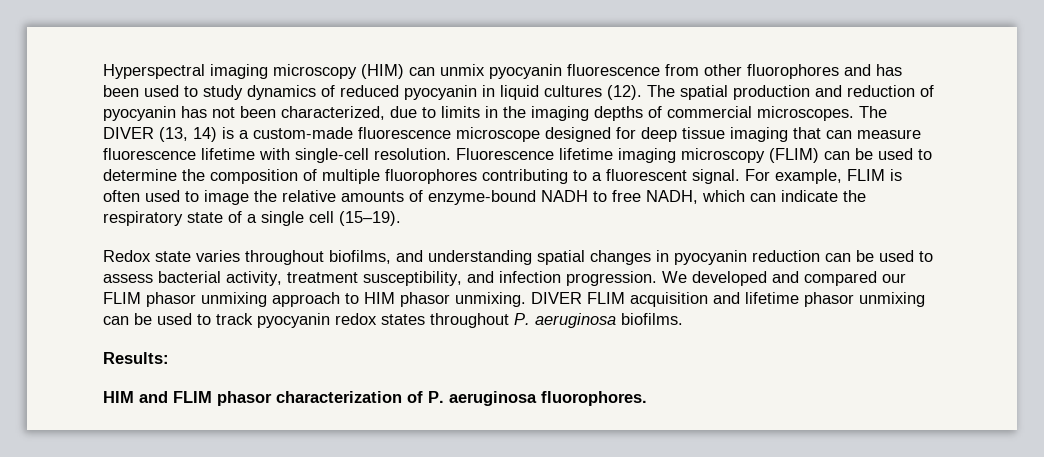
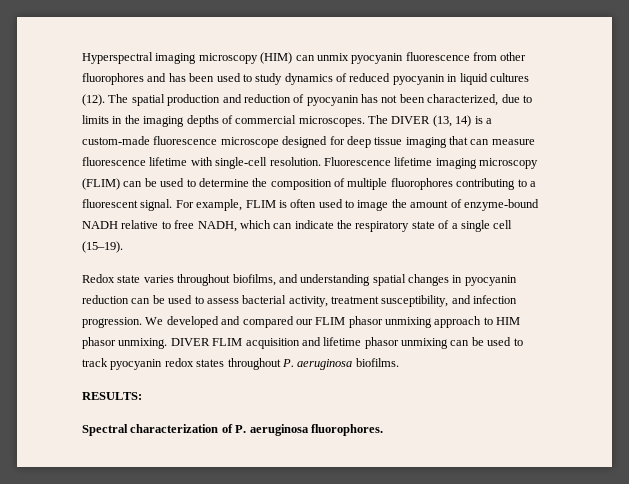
- For example, FLIM is often used to image the relative amounts of enzyme-bound NADH to free NADH, which can indicate the respiratory state of a single cell (15–19).
+ For example, FLIM is often used to image the amount of enzyme-bound NADH relative to free NADH, which can indicate the respiratory state of a single cell (15–19).
- Results:
- HIM and FLIM phasor characterization of P. aeruginosa fluorophores.
+ RESULTS:
+ Spectral characterization of P. aeruginosa fluorophores.

